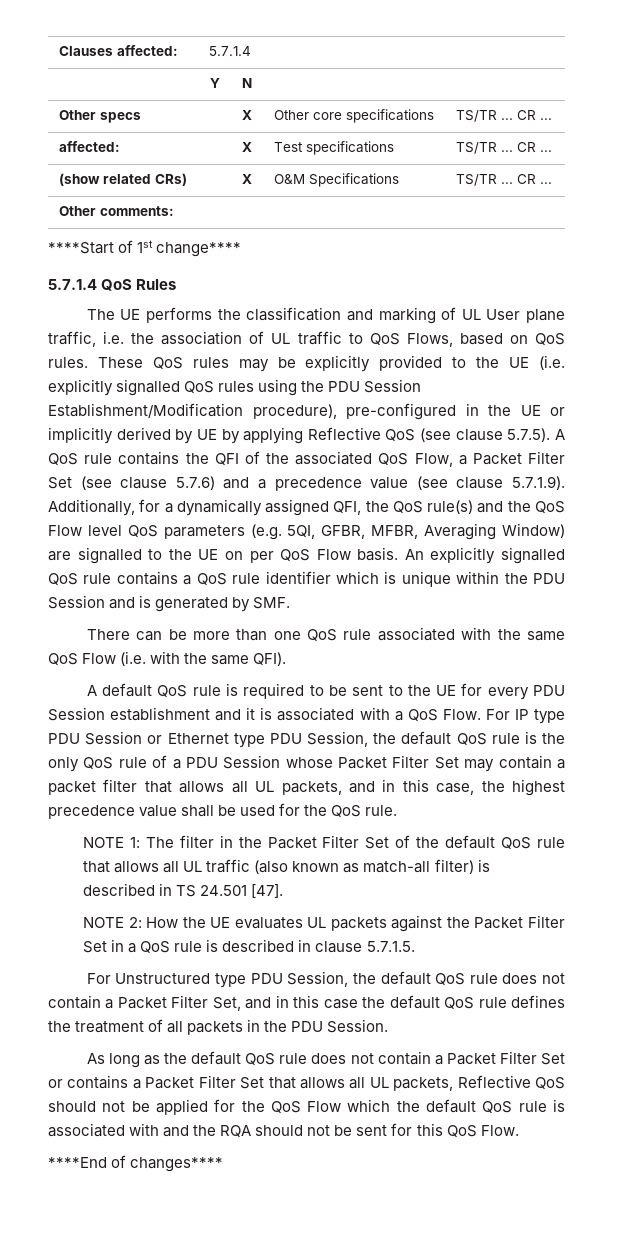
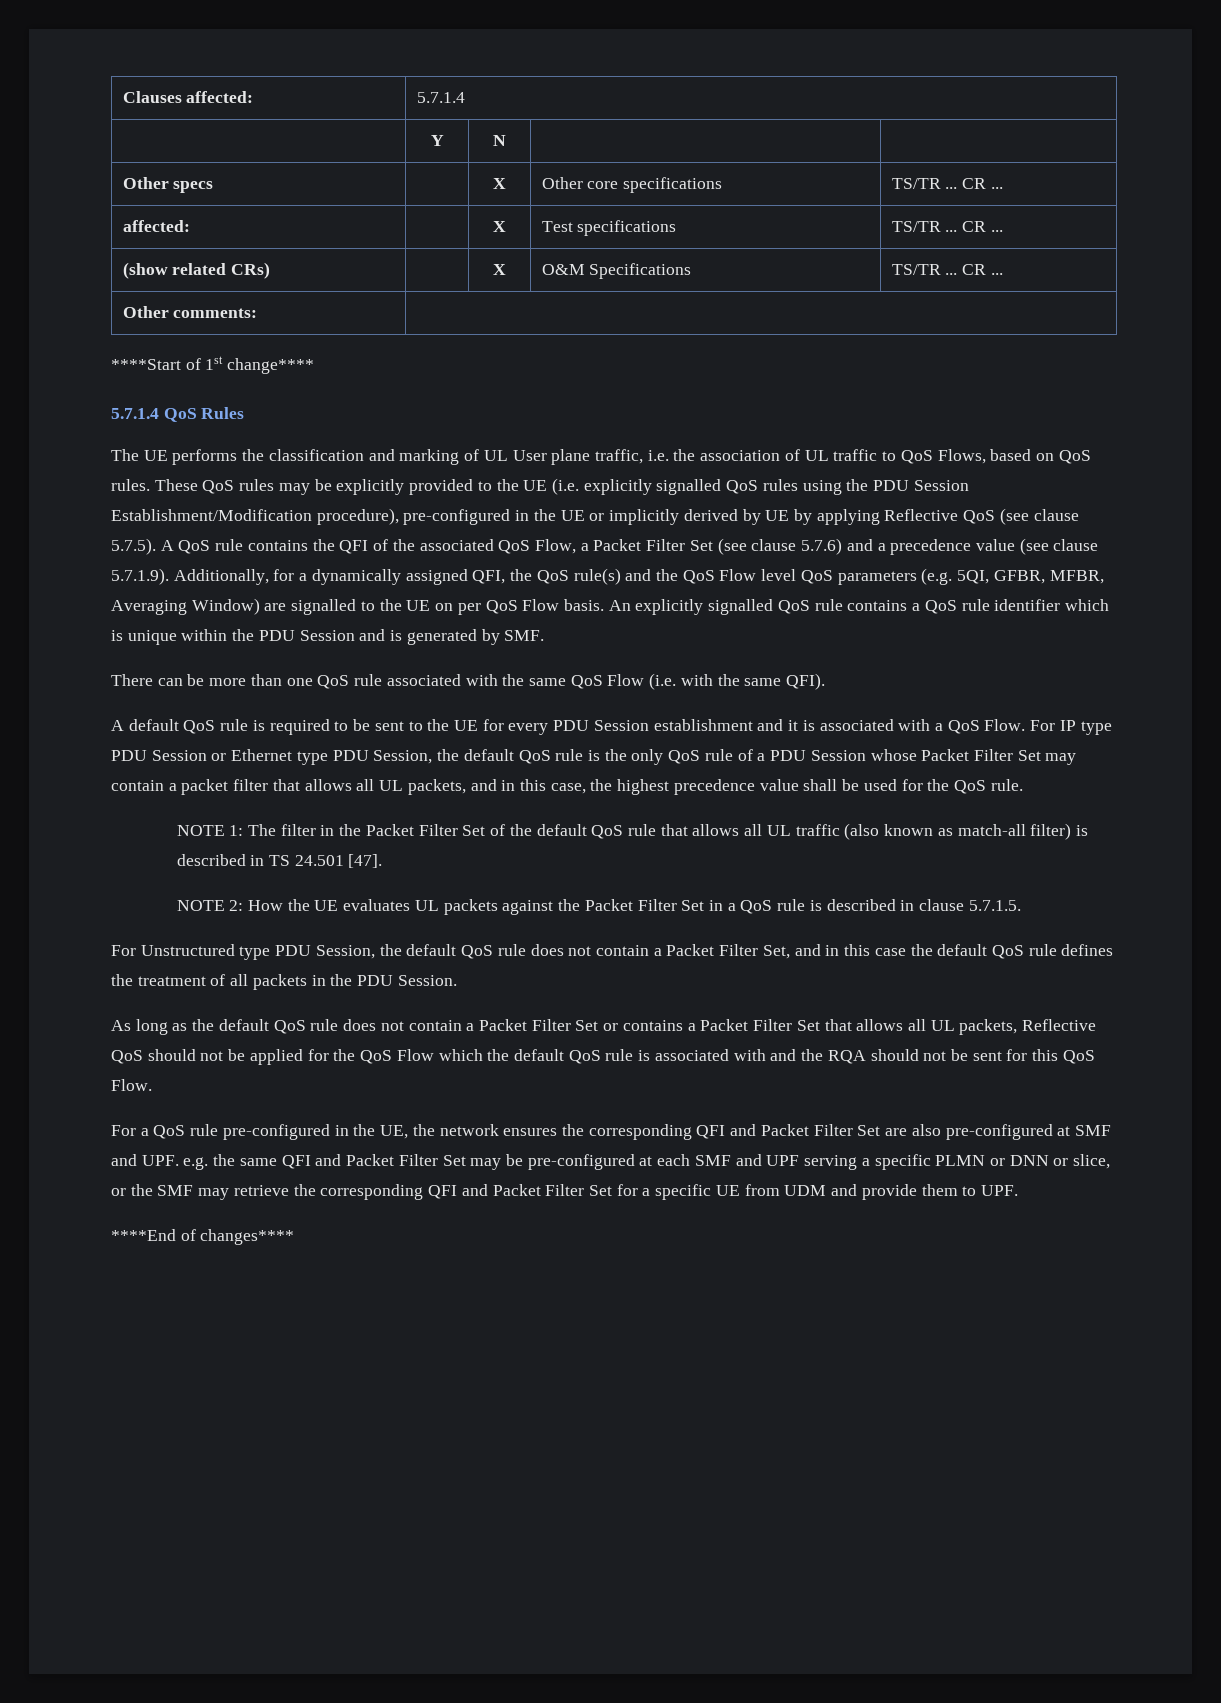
+ For a QoS rule pre-configured in the UE, the network ensures the corresponding QFI and Packet Filter Set are also pre-configured at SMF and UPF. e.g. the same QFI and Packet Filter Set may be pre-configured at each SMF and UPF serving a specific PLMN or DNN or slice, or the SMF may retrieve the corresponding QFI and Packet Filter Set for a specific UE from UDM and provide them to UPF.

